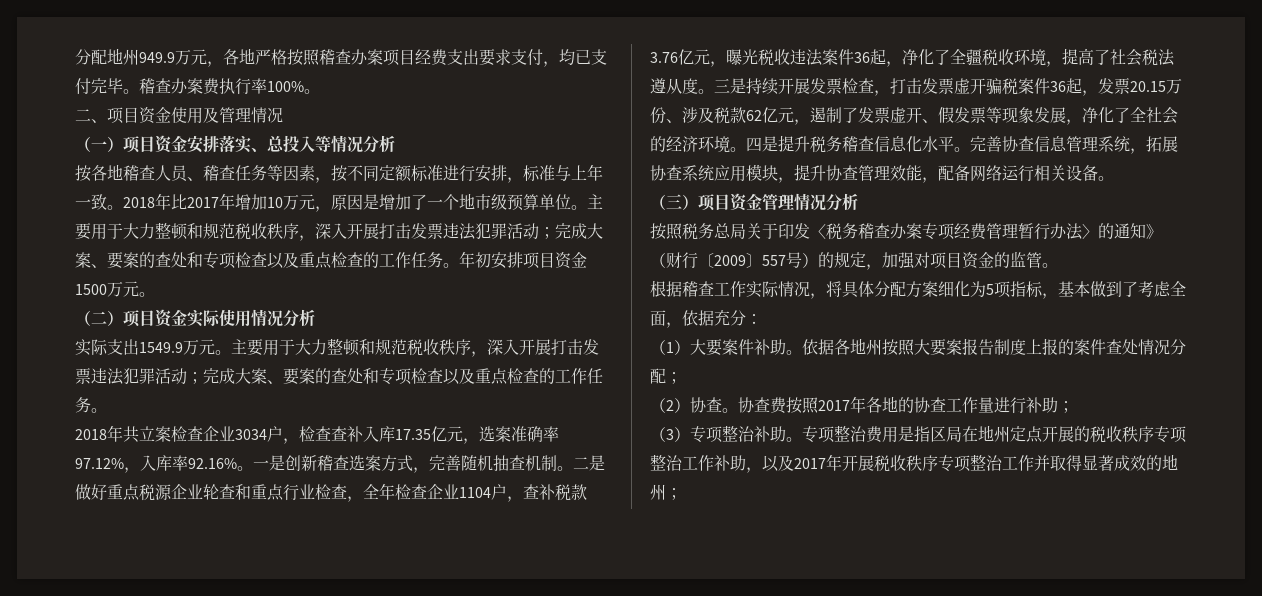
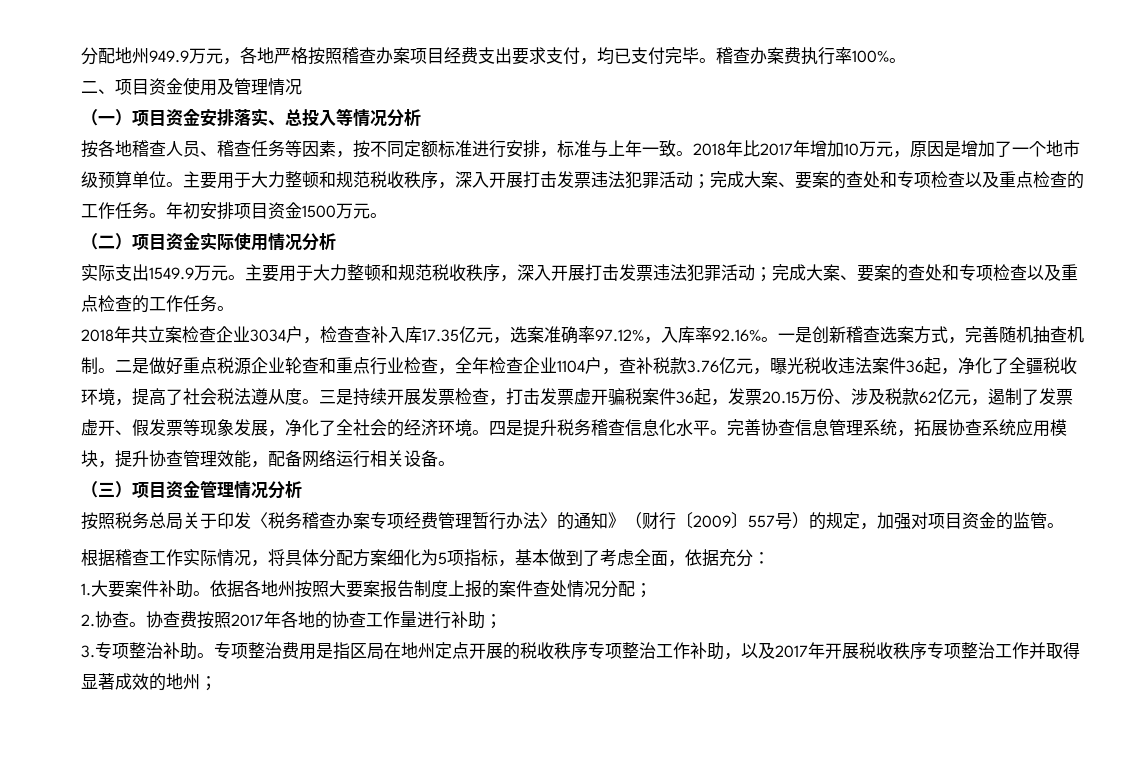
- （1）大要案件补助。
+ 1.大要案件补助。
- （2）协查。
+ 2.协查。
- （3）专项整治补助。
+ 3.专项整治补助。

